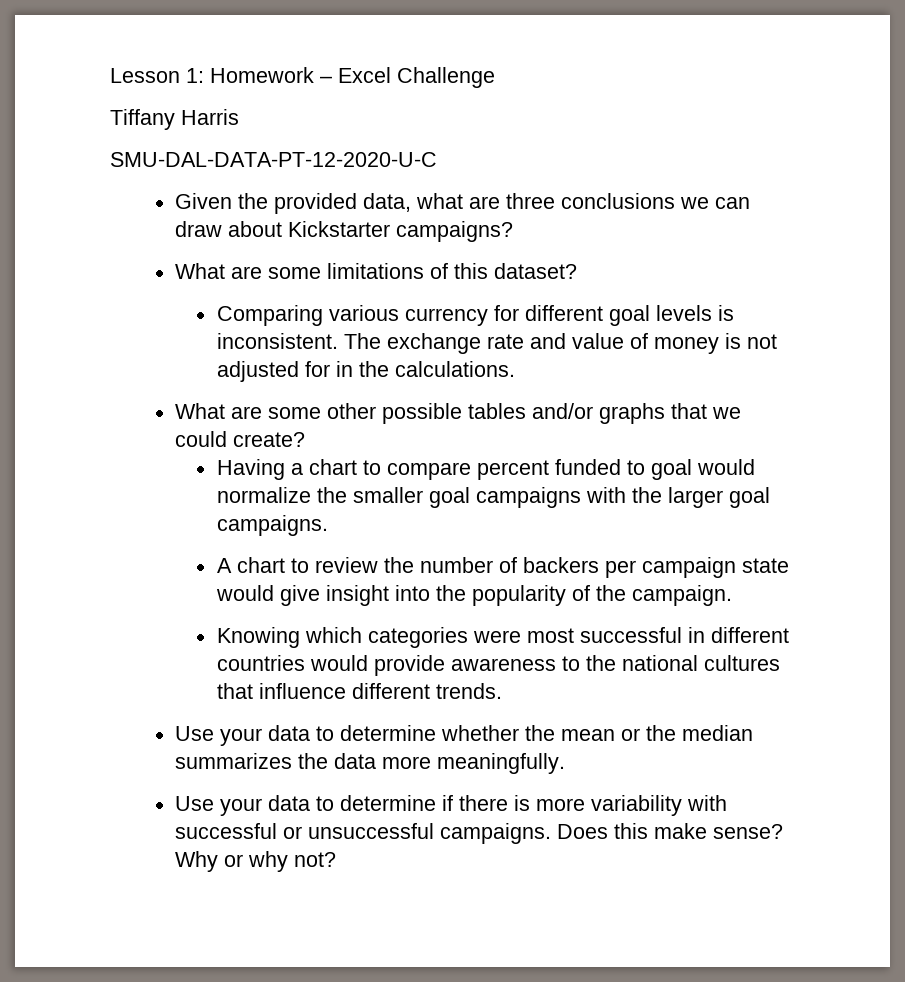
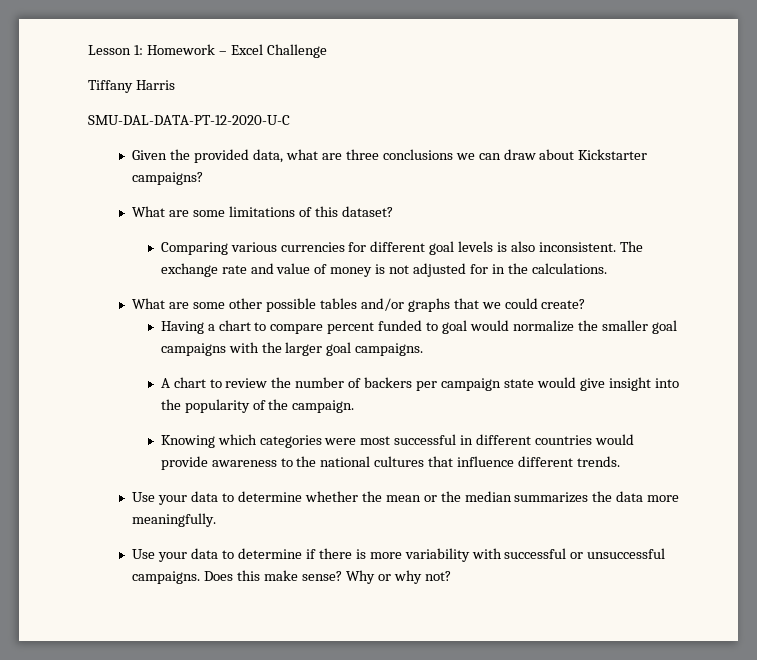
- Comparing various currency for different goal levels is inconsistent.
+ Comparing various currencies for different goal levels is also inconsistent.

